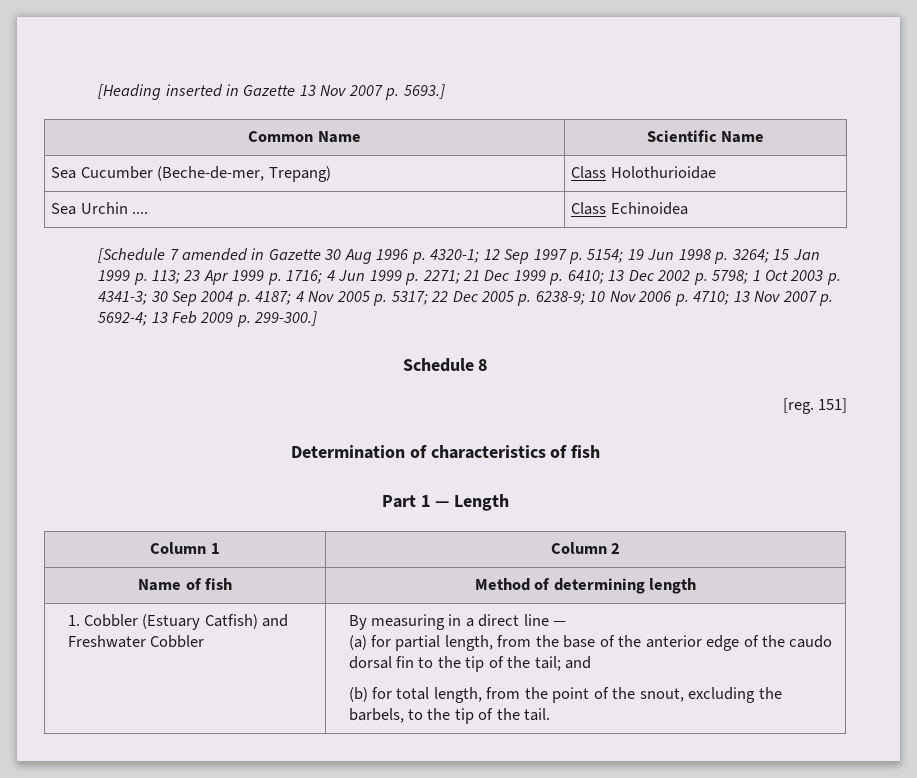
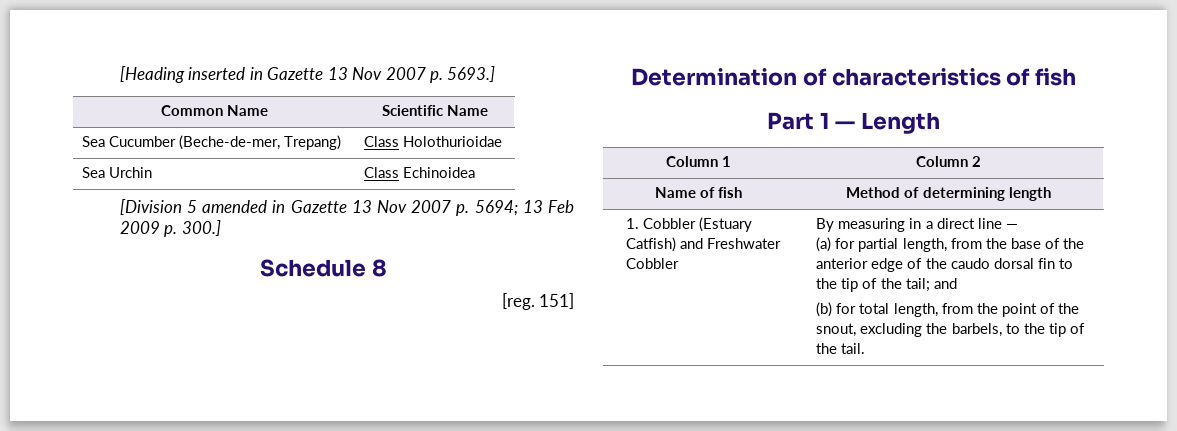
- Sea Urchin .... | Class Echinoidea
+ Sea Urchin | Class Echinoidea
- [Schedule 7 amended in Gazette 30 Aug 1996 p. 4320-1; 12 Sep 1997 p. 5154; 19 Jun 1998 p. 3264; 15 Jan 1999 p. 113; 23 Apr 1999 p. 1716; 4 Jun 1999 p. 2271; 21 Dec 1999 p. 6410; 13 Dec 2002 p. 5798; 1 Oct 2003 p. 4341-3; 30 Sep 2004 p. 4187; 4 Nov 2005 p. 5317; 22 Dec 2005 p. 6238-9; 10 Nov 2006 p. 4710; 13 Nov 2007 p. 5692-4; 13 Feb 2009 p. 299-300.]
+ [Division 5 amended in Gazette 13 Nov 2007 p. 5694; 13 Feb 2009 p. 300.]

